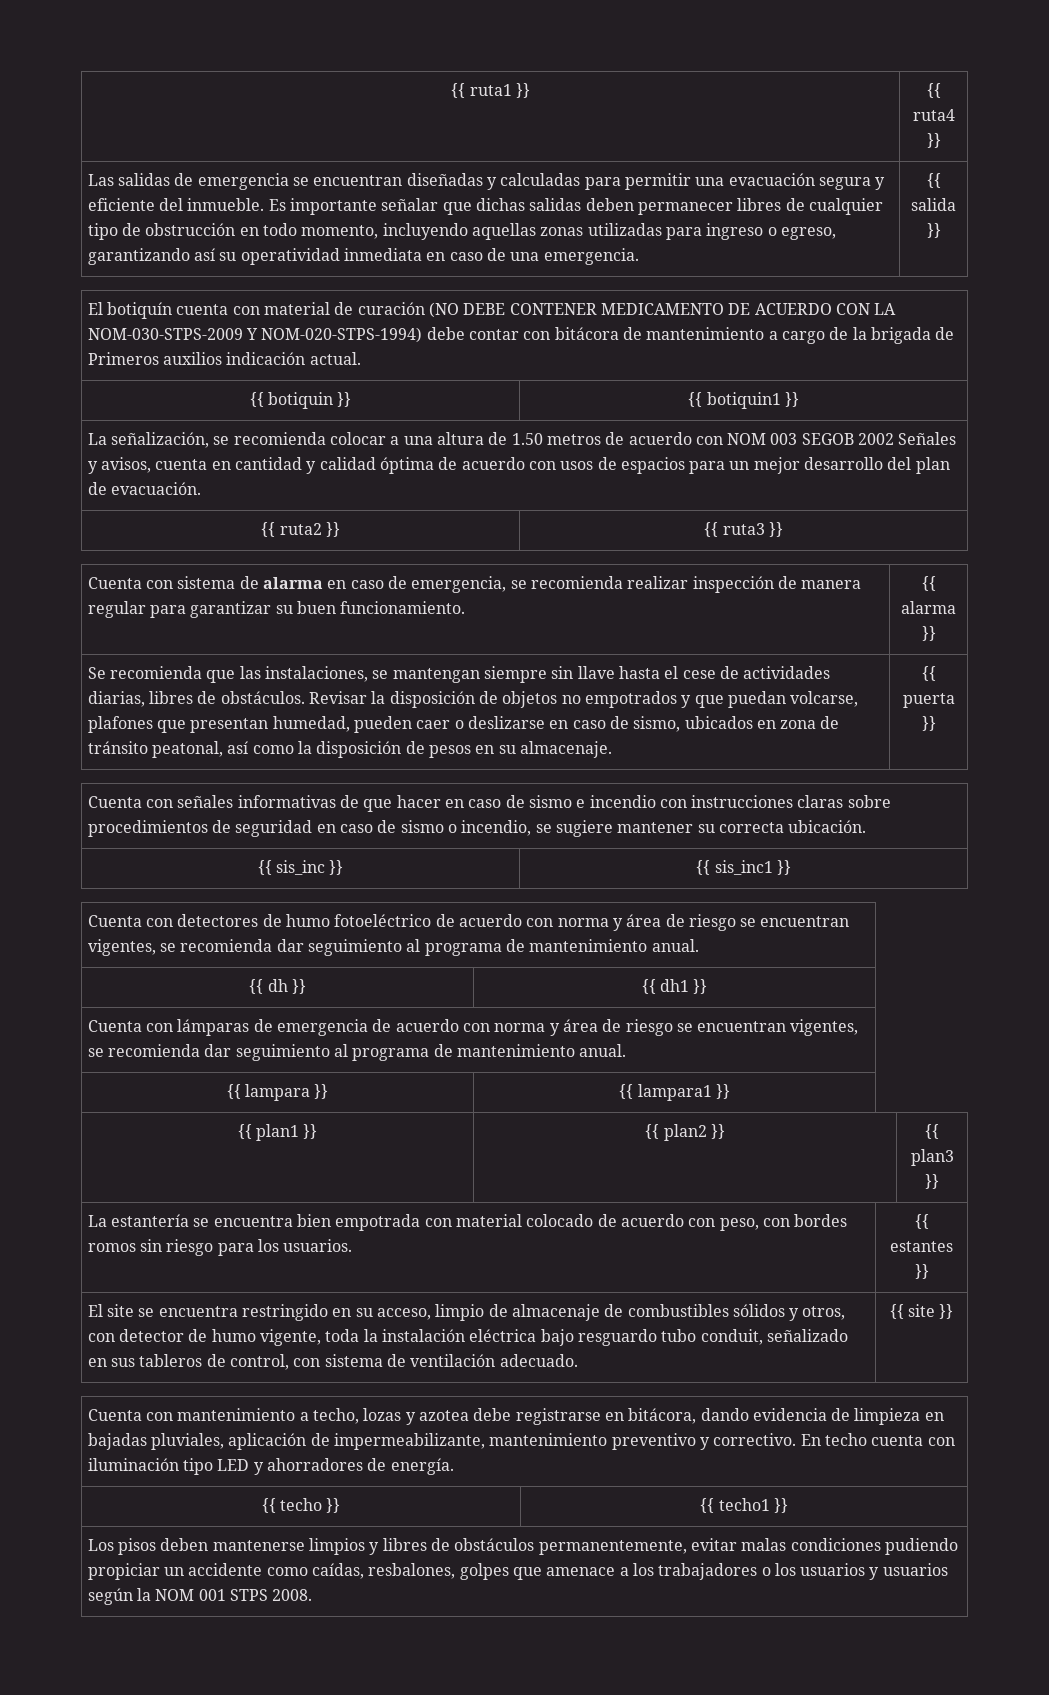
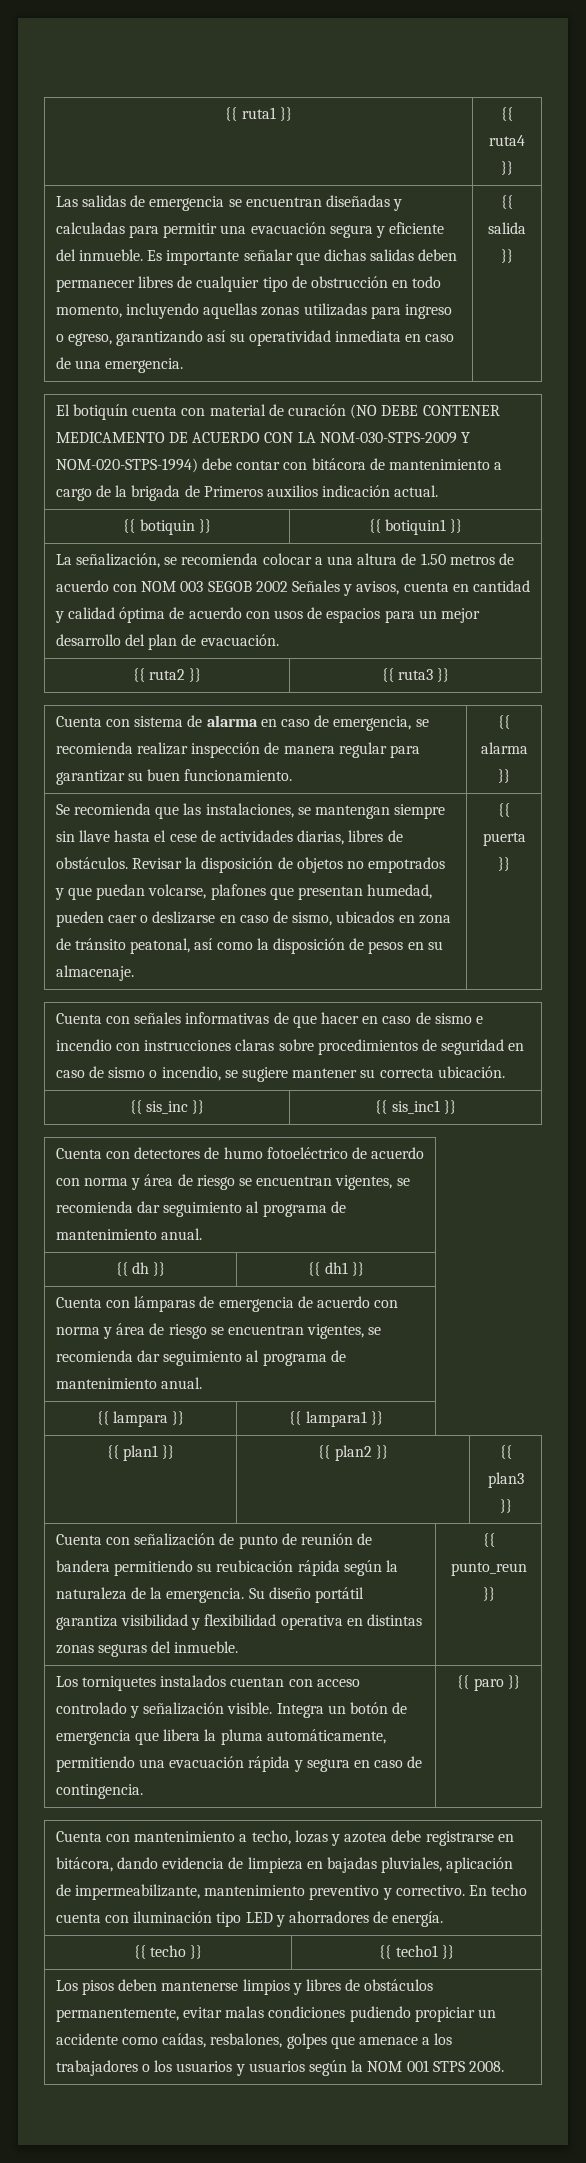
- La estantería se encuentra bien empotrada con material colocado de acuerdo con peso, con bordes romos sin riesgo para los usuarios. | {{ estantes }}
- El site se encuentra restringido en su acceso, limpio de almacenaje de combustibles sólidos y otros, con detector de humo vigente, toda la instalación eléctrica bajo resguardo tubo conduit, señalizado en sus tableros de control, con sistema de ventilación adecuado. | {{ site }}
+ Cuenta con señalización de punto de reunión de bandera permitiendo su reubicación rápida según la naturaleza de la emergencia. Su diseño portátil garantiza visibilidad y flexibilidad operativa en distintas zonas seguras del inmueble. | {{ punto_reun }}
+ Los torniquetes instalados cuentan con acceso controlado y señalización visible. Integra un botón de emergencia que libera la pluma automáticamente, permitiendo una evacuación rápida y segura en caso de contingencia. | {{ paro }}

